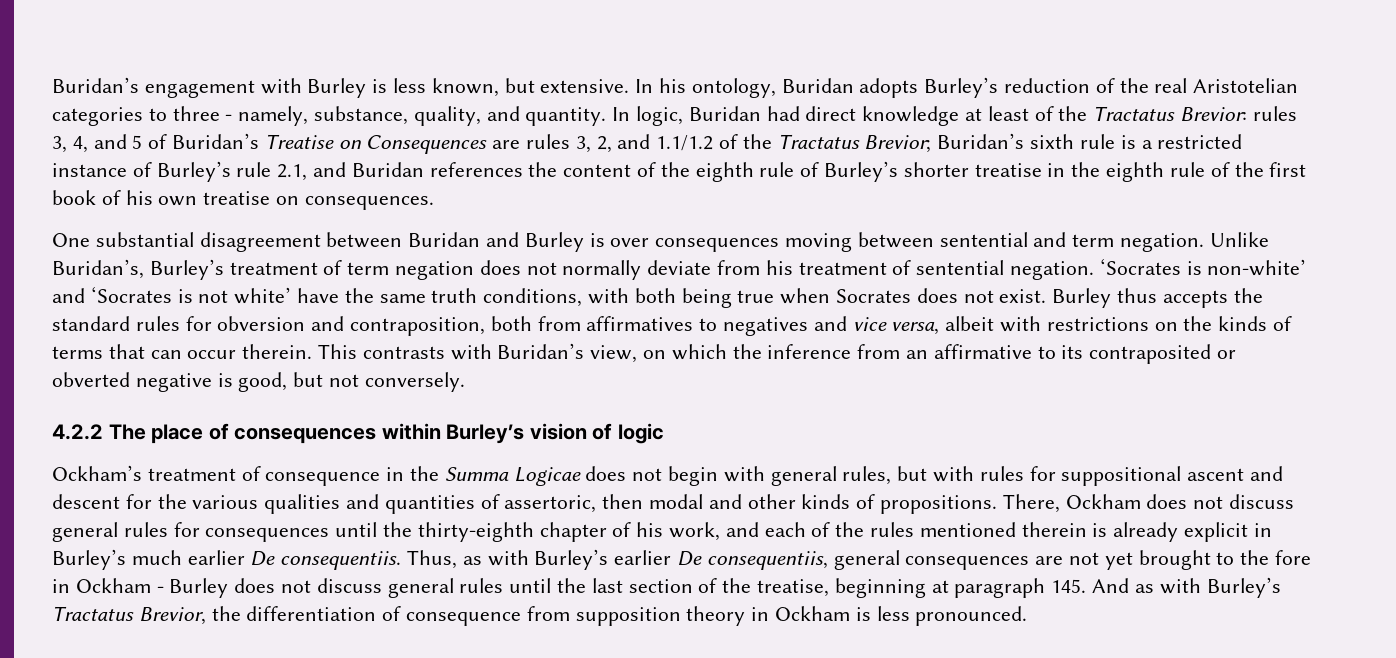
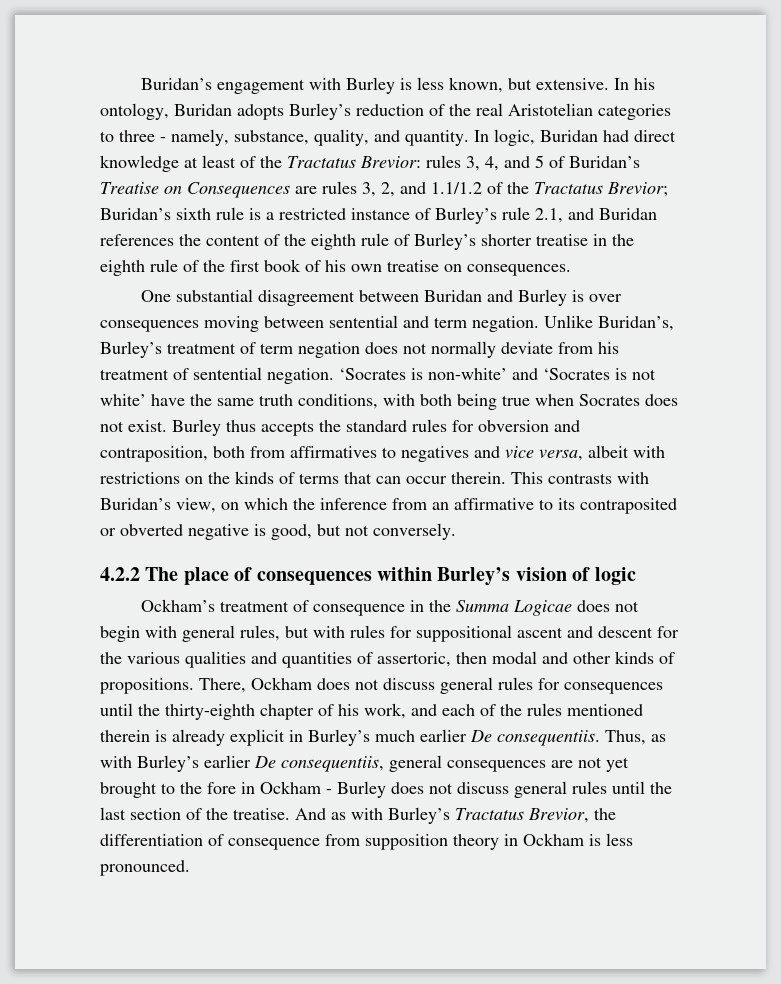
- Thus, as with Burley’s earlier De consequentiis, general consequences are not yet brought to the fore in Ockham - Burley does not discuss general rules until the last section of the treatise, beginning at paragraph 145. And as with Burley’s Tractatus Brevior, the differentiation of consequence from supposition theory in Ockham is less pronounced.
+ Thus, as with Burley’s earlier De consequentiis, general consequences are not yet brought to the fore in Ockham - Burley does not discuss general rules until the last section of the treatise. And as with Burley’s Tractatus Brevior, the differentiation of consequence from supposition theory in Ockham is less pronounced.

